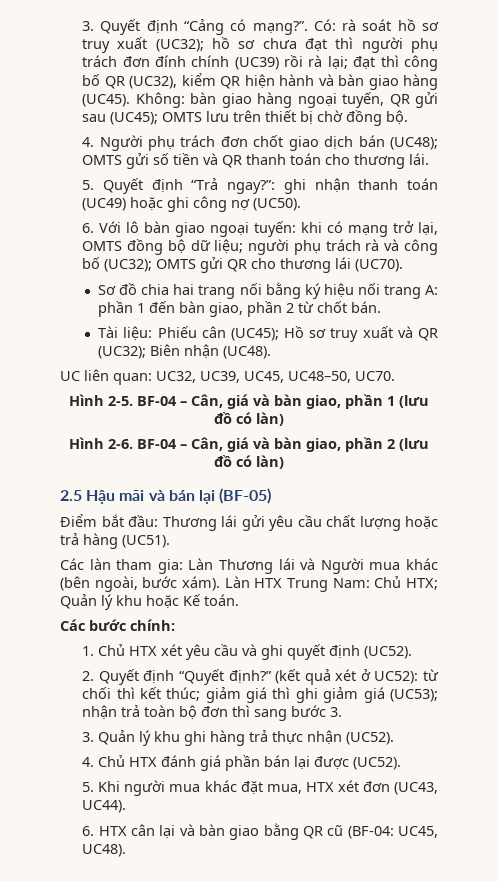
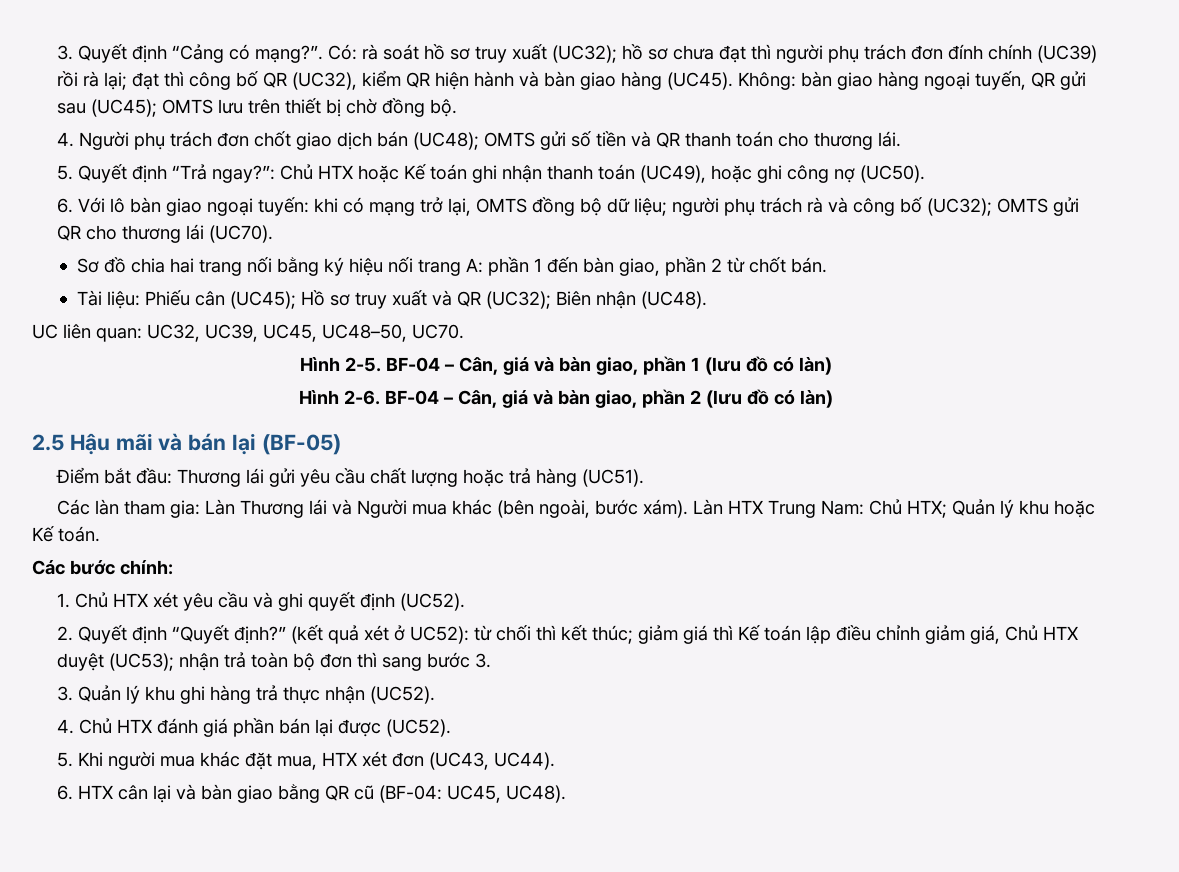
- 5. Quyết định “Trả ngay?”: ghi nhận thanh toán (UC49) hoặc ghi công nợ (UC50).
+ 5. Quyết định “Trả ngay?”: Chủ HTX hoặc Kế toán ghi nhận thanh toán (UC49), hoặc ghi công nợ (UC50).
- (kết quả xét ở UC52): từ chối thì kết thúc; giảm giá thì ghi giảm giá (UC53); nhận trả toàn bộ đơn thì sang bước 3.
+ (kết quả xét ở UC52): từ chối thì kết thúc; giảm giá thì Kế toán lập điều chỉnh giảm giá, Chủ HTX duyệt (UC53); nhận trả toàn bộ đơn thì sang bước 3.

